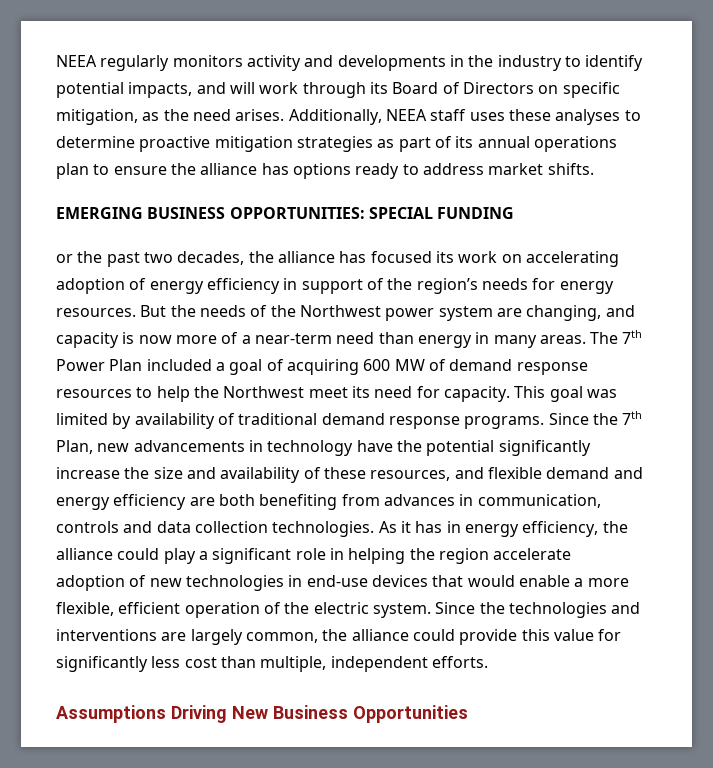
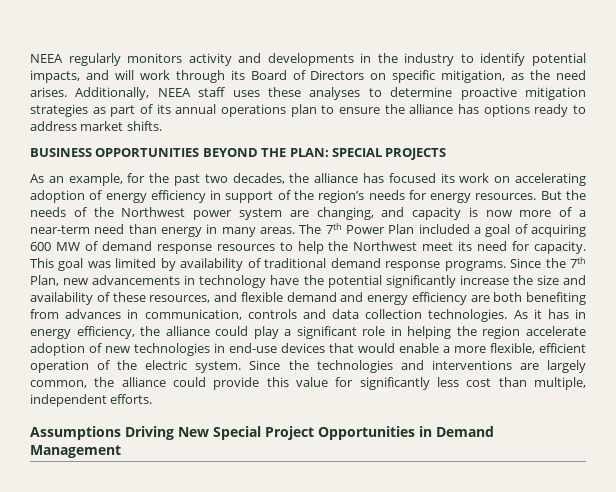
- EMERGING BUSINESS OPPORTUNITIES: SPECIAL FUNDING
- or the past two decades, the alliance has focused its work on accelerating adoption of energy efficiency in support of the region’s needs for energy resources.
+ BUSINESS OPPORTUNITIES BEYOND THE PLAN: SPECIAL PROJECTS
+ As an example, for the past two decades, the alliance has focused its work on accelerating adoption of energy efficiency in support of the region’s needs for energy resources.
- Assumptions Driving New Business Opportunities
+ Assumptions Driving New Special Project Opportunities in Demand Management

